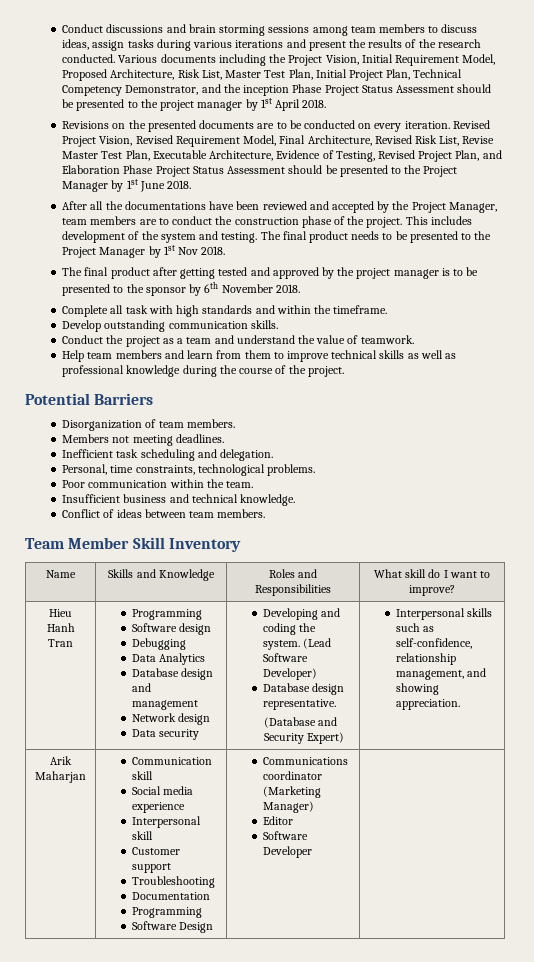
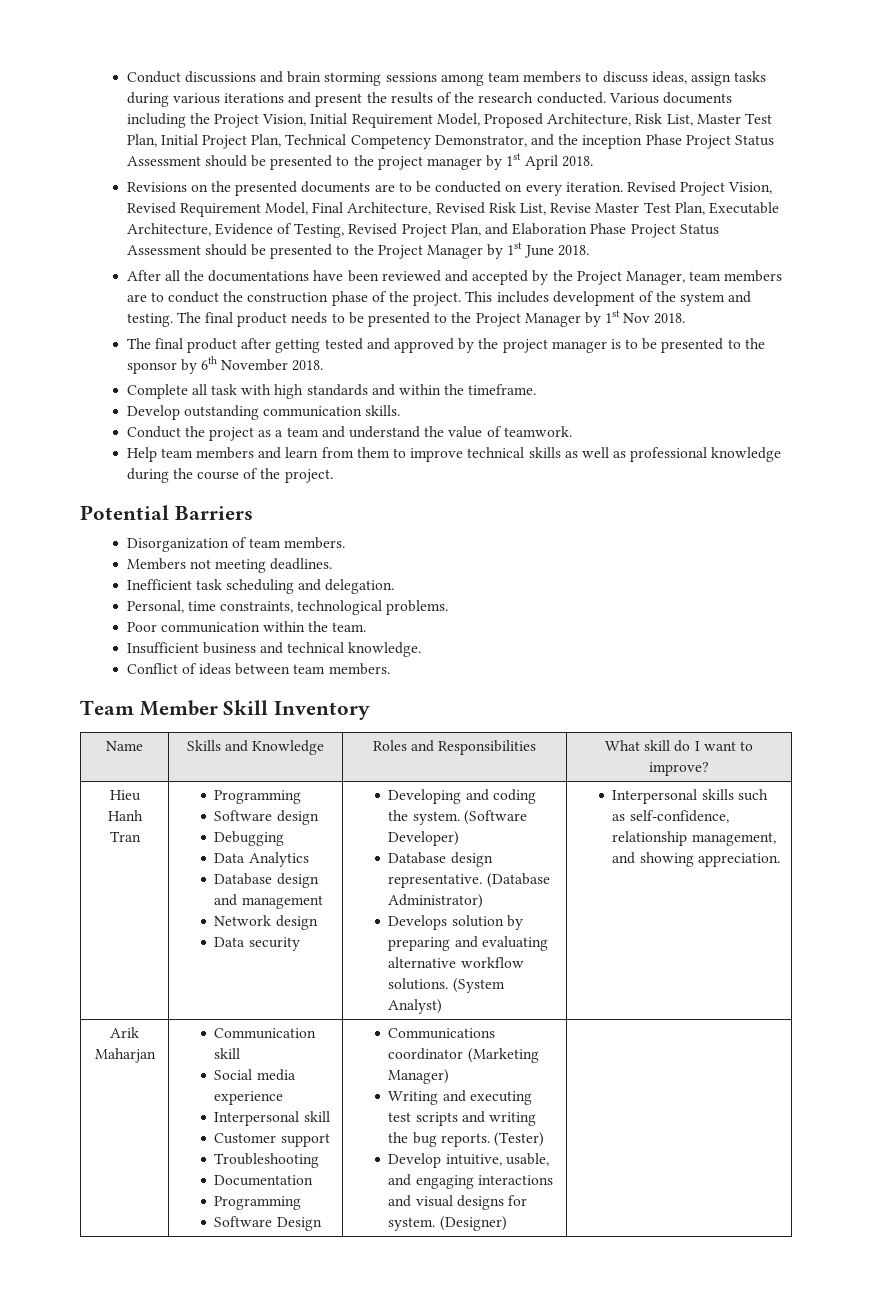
- (Lead Software Developer)
+ (Software Developer)
- Database design representative.
- (Database and Security Expert)
+ Database design representative. (Database Administrator)
+ Develops solution by preparing and evaluating alternative workflow solutions. (System Analyst)
- Editor
- Software Developer
+ Writing and executing test scripts and writing the bug reports. (Tester)
+ Develop intuitive, usable, and engaging interactions and visual designs for system. (Designer)

